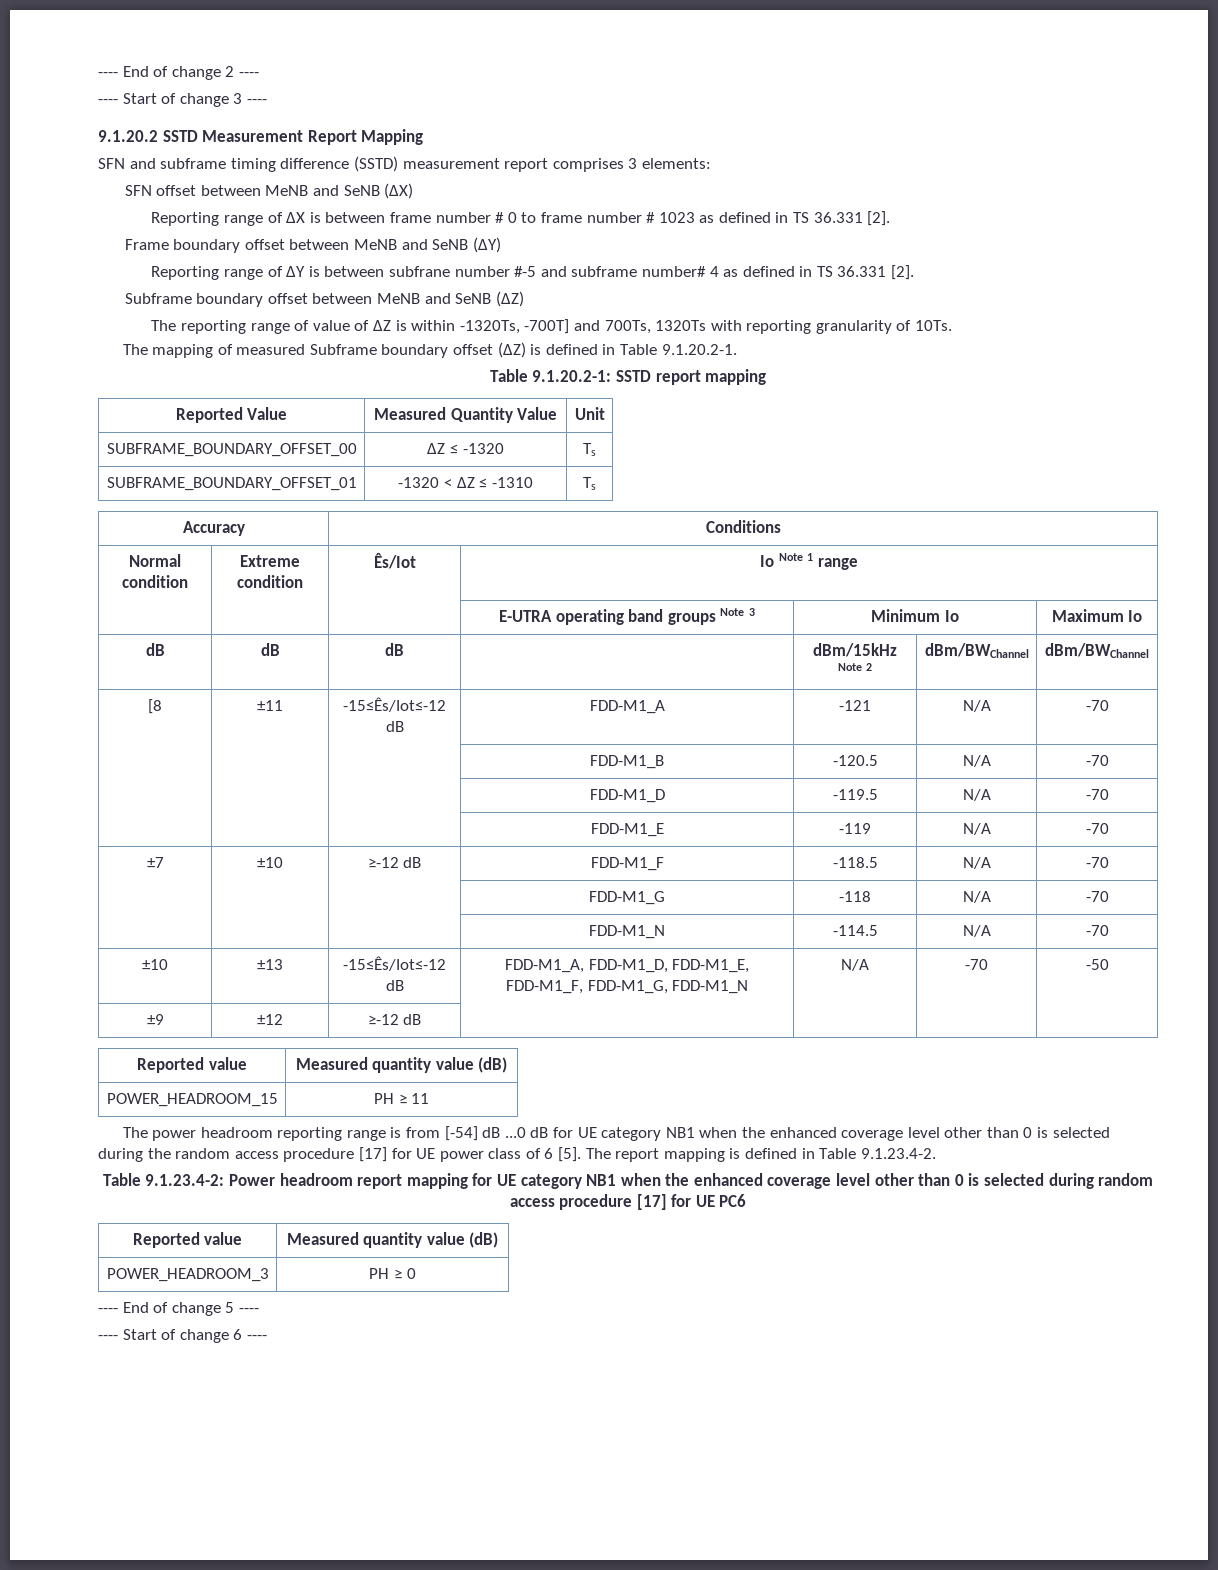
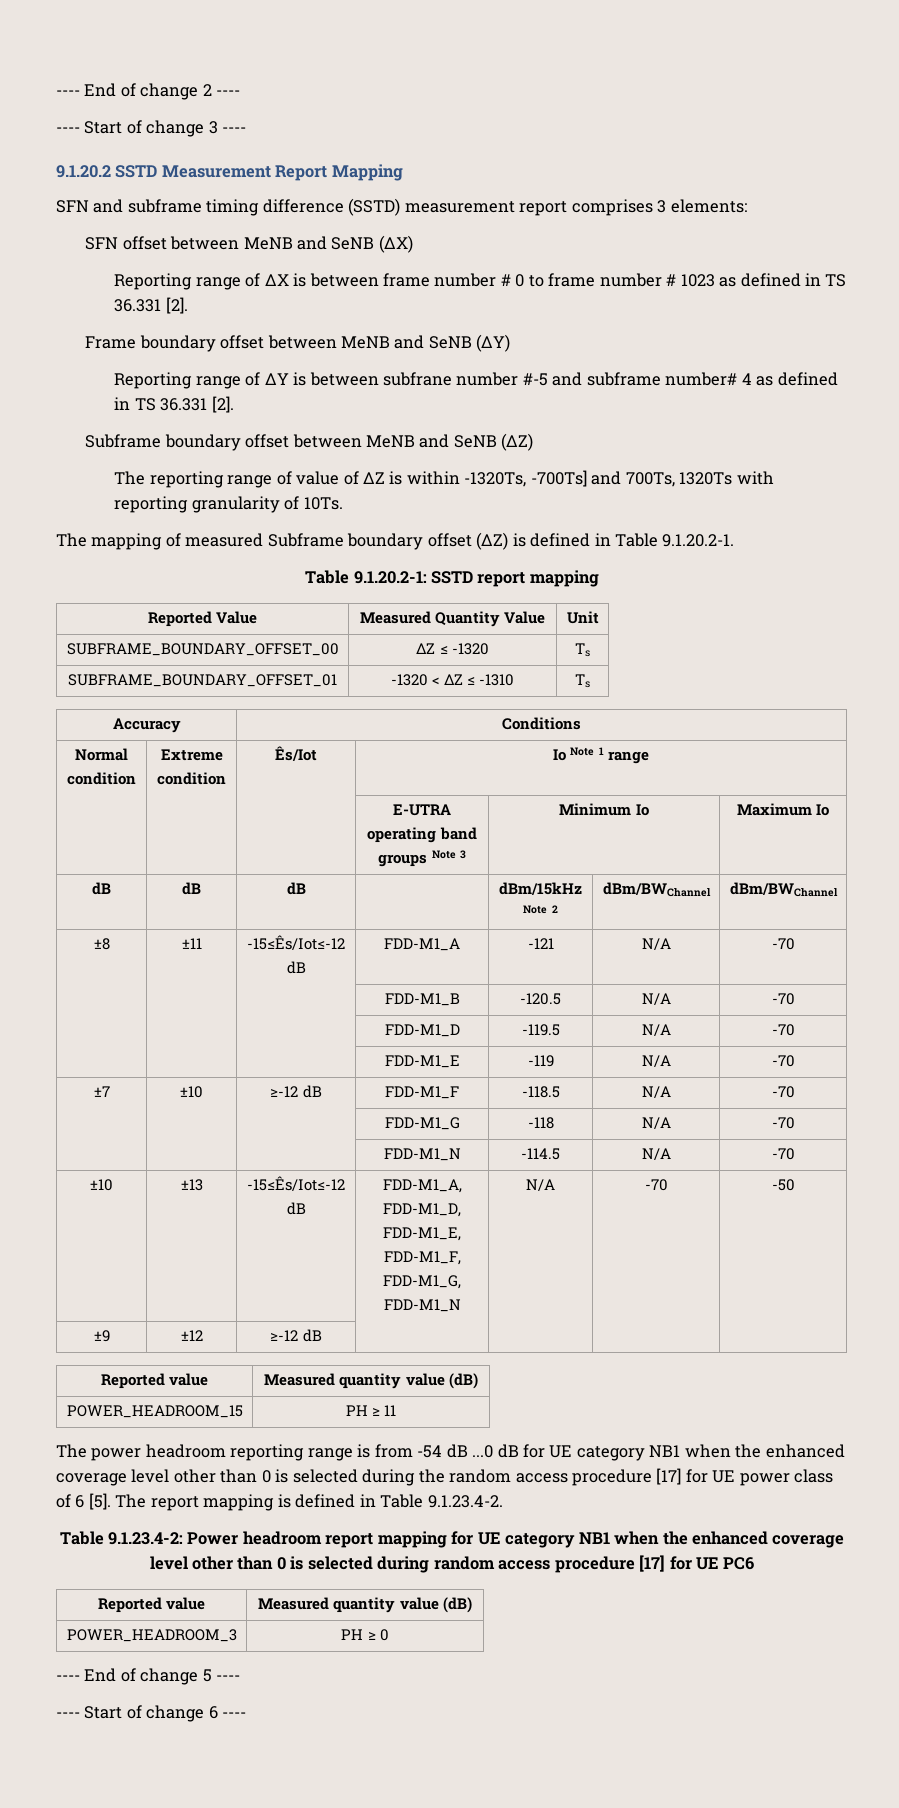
- The reporting range of value of ΔZ is within -1320Ts, -700T] and 700Ts, 1320Ts with reporting granularity of 10Ts.
+ The reporting range of value of ΔZ is within -1320Ts, -700Ts] and 700Ts, 1320Ts with reporting granularity of 10Ts.
- [8 | ±11 | -15≤Ês/Iot≤-12 dB | FDD-M1_A | -121 | N/A | -70
+ ±8 | ±11 | -15≤Ês/Iot≤-12 dB | FDD-M1_A | -121 | N/A | -70
- The power headroom reporting range is from [-54] dB ...0 dB for UE category NB1 when the enhanced coverage level other than 0 is selected during the random access procedure [17] for UE power class of 6 [5].
+ The power headroom reporting range is from -54 dB ...0 dB for UE category NB1 when the enhanced coverage level other than 0 is selected during the random access procedure [17] for UE power class of 6 [5].

